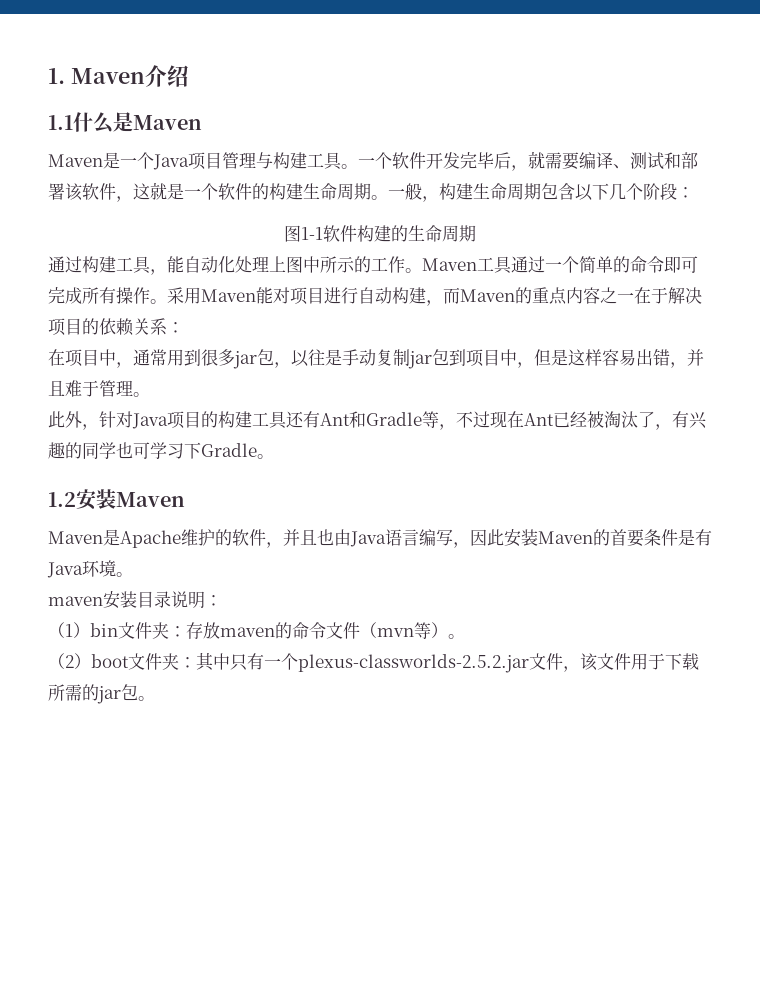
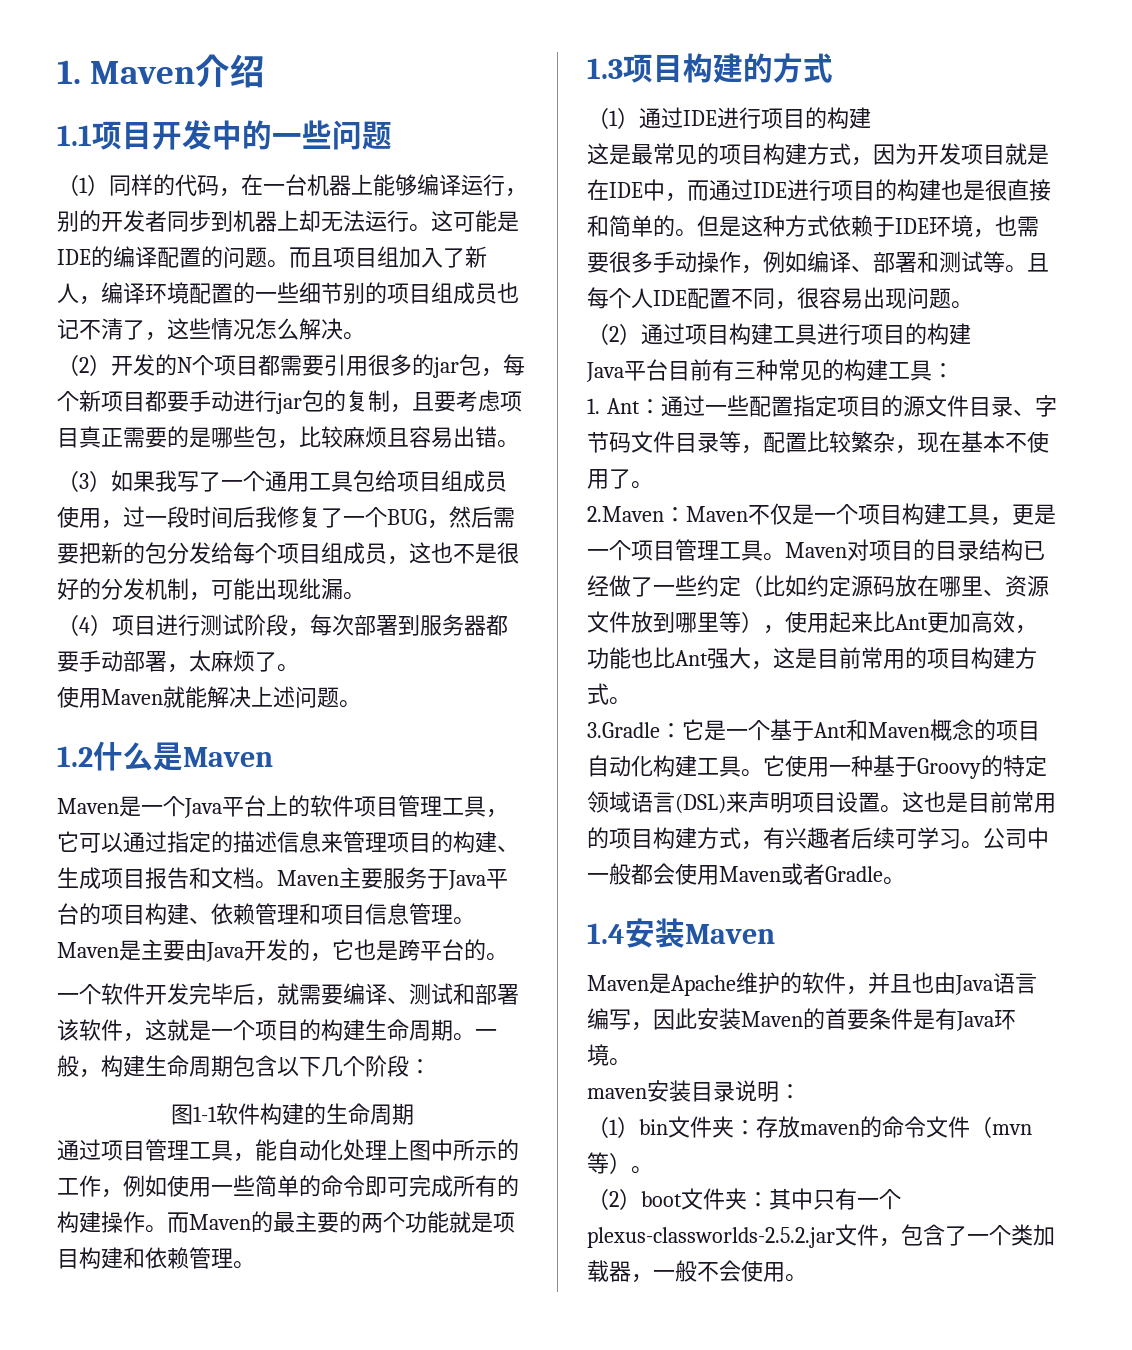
- 1.1什么是Maven
+ 1.1项目开发中的一些问题
+ （1）同样的代码，在一台机器上能够编译运行，别的开发者同步到机器上却无法运行。这可能是IDE的编译配置的问题。而且项目组加入了新人，编译环境配置的一些细节别的项目组成员也记不清了，这些情况怎么解决。
+ （2）开发的N个项目都需要引用很多的jar包，每个新项目都要手动进行jar包的复制，且要考虑项目真正需要的是哪些包，比较麻烦且容易出错。
+ （3）如果我写了一个通用工具包给项目组成员使用，过一段时间后我修复了一个BUG，然后需要把新的包分发给每个项目组成员，这也不是很好的分发机制，可能出现纰漏。
+ （4）项目进行测试阶段，每次部署到服务器都要手动部署，太麻烦了。
+ 使用Maven就能解决上述问题。
+ 1.2什么是Maven
- Maven是一个Java项目管理与构建工具。一个软件开发完毕后，就需要编译、测试和部署该软件，这就是一个软件的构建生命周期。
+ Maven是一个Java平台上的软件项目管理工具，它可以通过指定的描述信息来管理项目的构建、生成项目报告和文档。Maven主要服务于Java平台的项目构建、依赖管理和项目信息管理。Maven是主要由Java开发的，它也是跨平台的。
+ 一个软件开发完毕后，就需要编译、测试和部署该软件，这就是一个项目的构建生命周期。
- 通过构建工具，能自动化处理上图中所示的工作。Maven工具通过一个简单的命令即可完成所有操作。采用Maven能对项目进行自动构建，而Maven的重点内容之一在于解决项目的依赖关系：
- 在项目中，通常用到很多jar包，以往是手动复制jar包到项目中，但是这样容易出错，并且难于管理。
- 此外，针对Java项目的构建工具还有Ant和Gradle等，不过现在Ant已经被淘汰了，有兴趣的同学也可学习下Gradle。
+ 通过项目管理工具，能自动化处理上图中所示的工作，例如使用一些简单的命令即可完成所有的构建操作。而Maven的最主要的两个功能就是项目构建和依赖管理。
+ 1.3项目构建的方式
+ （1）通过IDE进行项目的构建
+ 这是最常见的项目构建方式，因为开发项目就是在IDE中，而通过IDE进行项目的构建也是很直接和简单的。但是这种方式依赖于IDE环境，也需要很多手动操作，例如编译、部署和测试等。且每个人IDE配置不同，很容易出现问题。
+ （2）通过项目构建工具进行项目的构建
+ Java平台目前有三种常见的构建工具：
+ 1. Ant：通过一些配置指定项目的源文件目录、字节码文件目录等，配置比较繁杂，现在基本不使用了。
+ 2.Maven：Maven不仅是一个项目构建工具，更是一个项目管理工具。Maven对项目的目录结构已经做了一些约定（比如约定源码放在哪里、资源文件放到哪里等），使用起来比Ant更加高效，功能也比Ant强大，这是目前常用的项目构建方式。
+ 3.Gradle：它是一个基于Ant和Maven概念的项目自动化构建工具。它使用一种基于Groovy的特定领域语言(DSL)来声明项目设置。这也是目前常用的项目构建方式，有兴趣者后续可学习。公司中一般都会使用Maven或者Gradle。
- 1.2安装Maven
+ 1.4安装Maven
- （2）boot文件夹：其中只有一个plexus-classworlds-2.5.2.jar文件，该文件用于下载所需的jar包。
+ （2）boot文件夹：其中只有一个plexus-classworlds-2.5.2.jar文件，包含了一个类加载器，一般不会使用。

